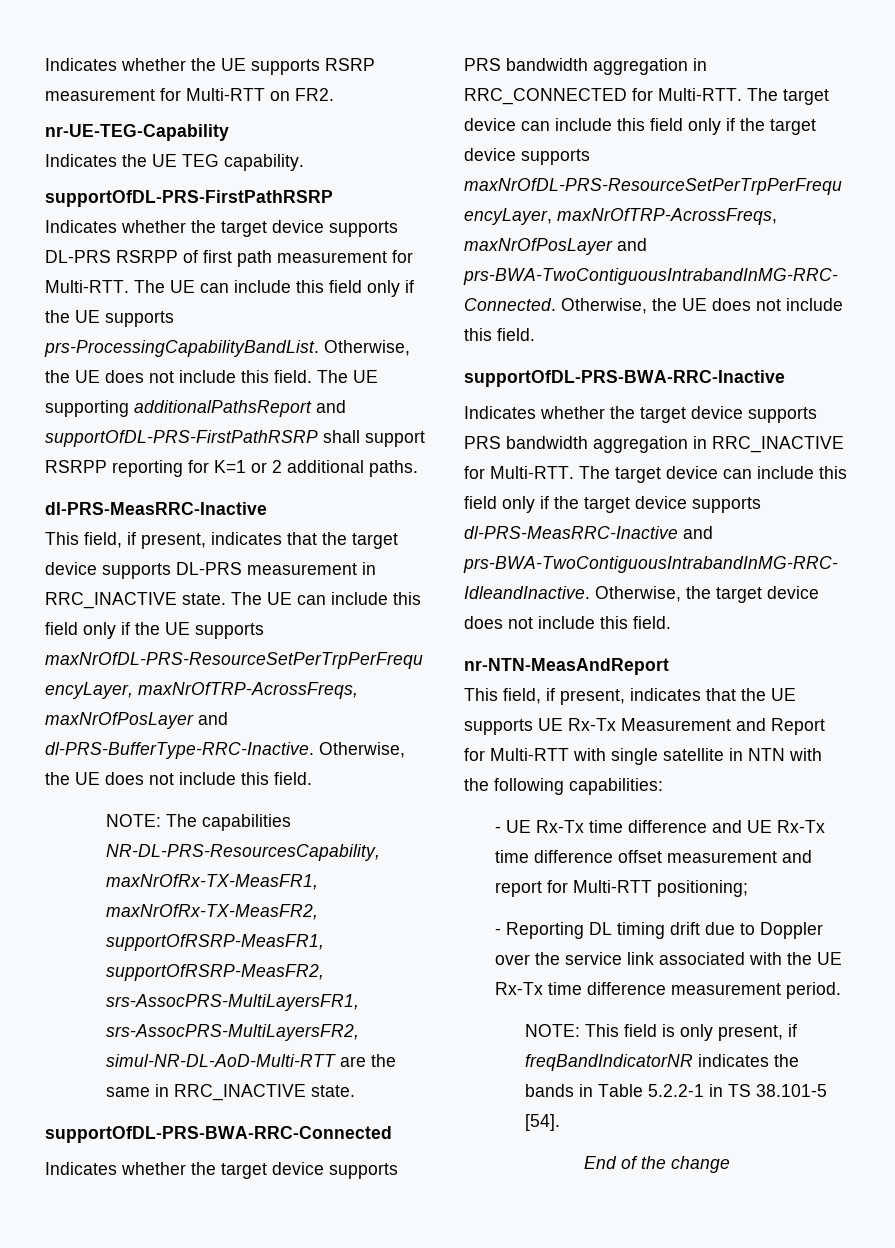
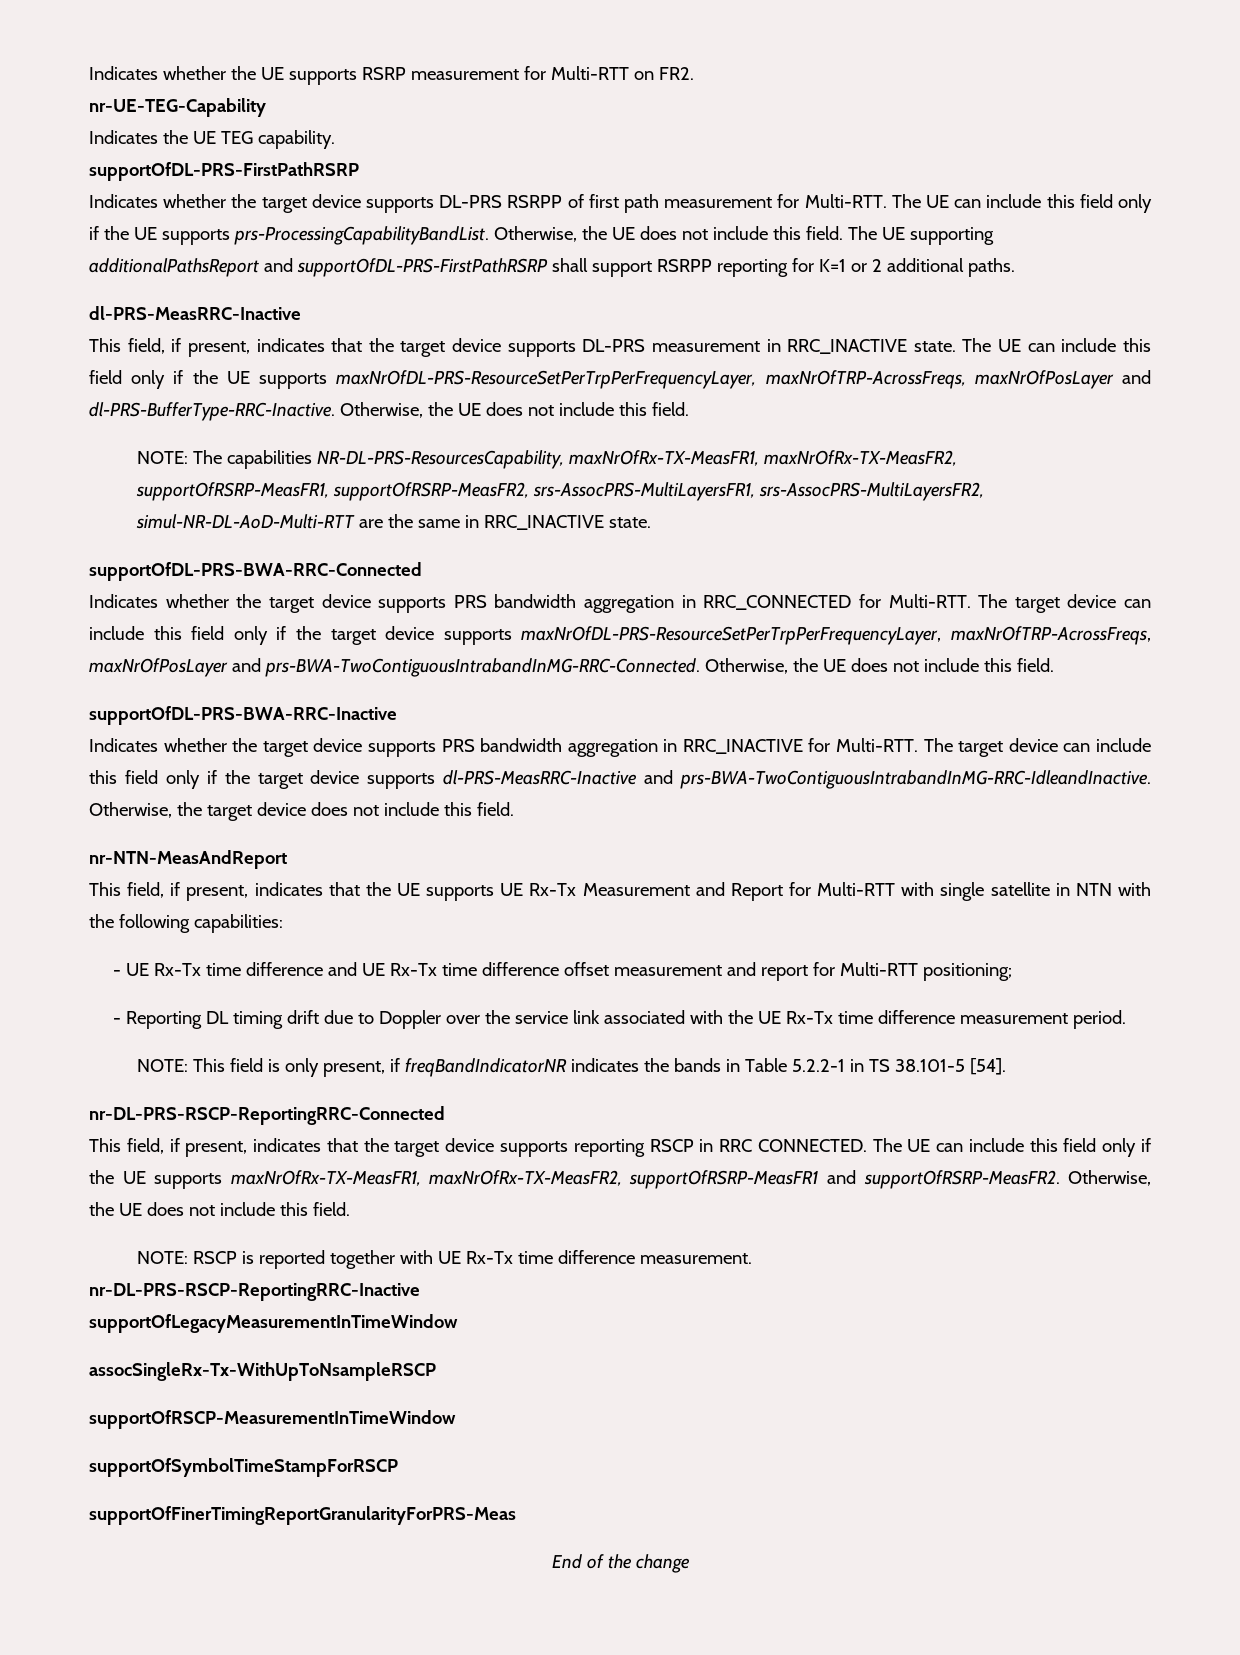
+ nr-DL-PRS-RSCP-ReportingRRC-Connected
+ This field, if present, indicates that the target device supports reporting RSCP in RRC CONNECTED. The UE can include this field only if the UE supports maxNrOfRx-TX-MeasFR1, maxNrOfRx-TX-MeasFR2, supportOfRSRP-MeasFR1 and supportOfRSRP-MeasFR2. Otherwise, the UE does not include this field.
+ NOTE: RSCP is reported together with UE Rx-Tx time difference measurement.
+ nr-DL-PRS-RSCP-ReportingRRC-Inactive
+ supportOfLegacyMeasurementInTimeWindow
+ assocSingleRx-Tx-WithUpToNsampleRSCP
+ supportOfRSCP-MeasurementInTimeWindow
+ supportOfSymbolTimeStampForRSCP
+ supportOfFinerTimingReportGranularityForPRS-Meas

